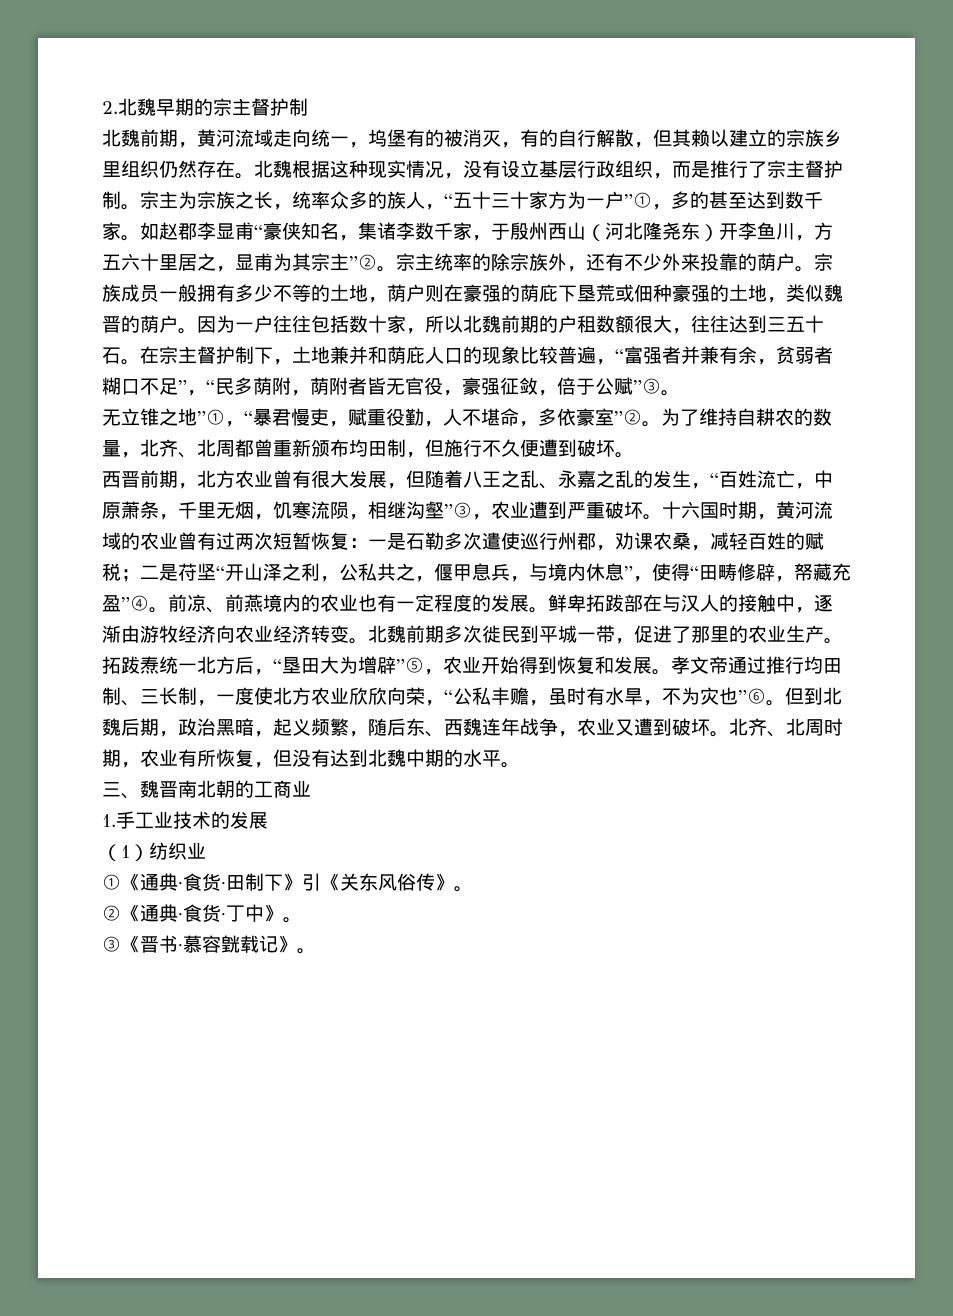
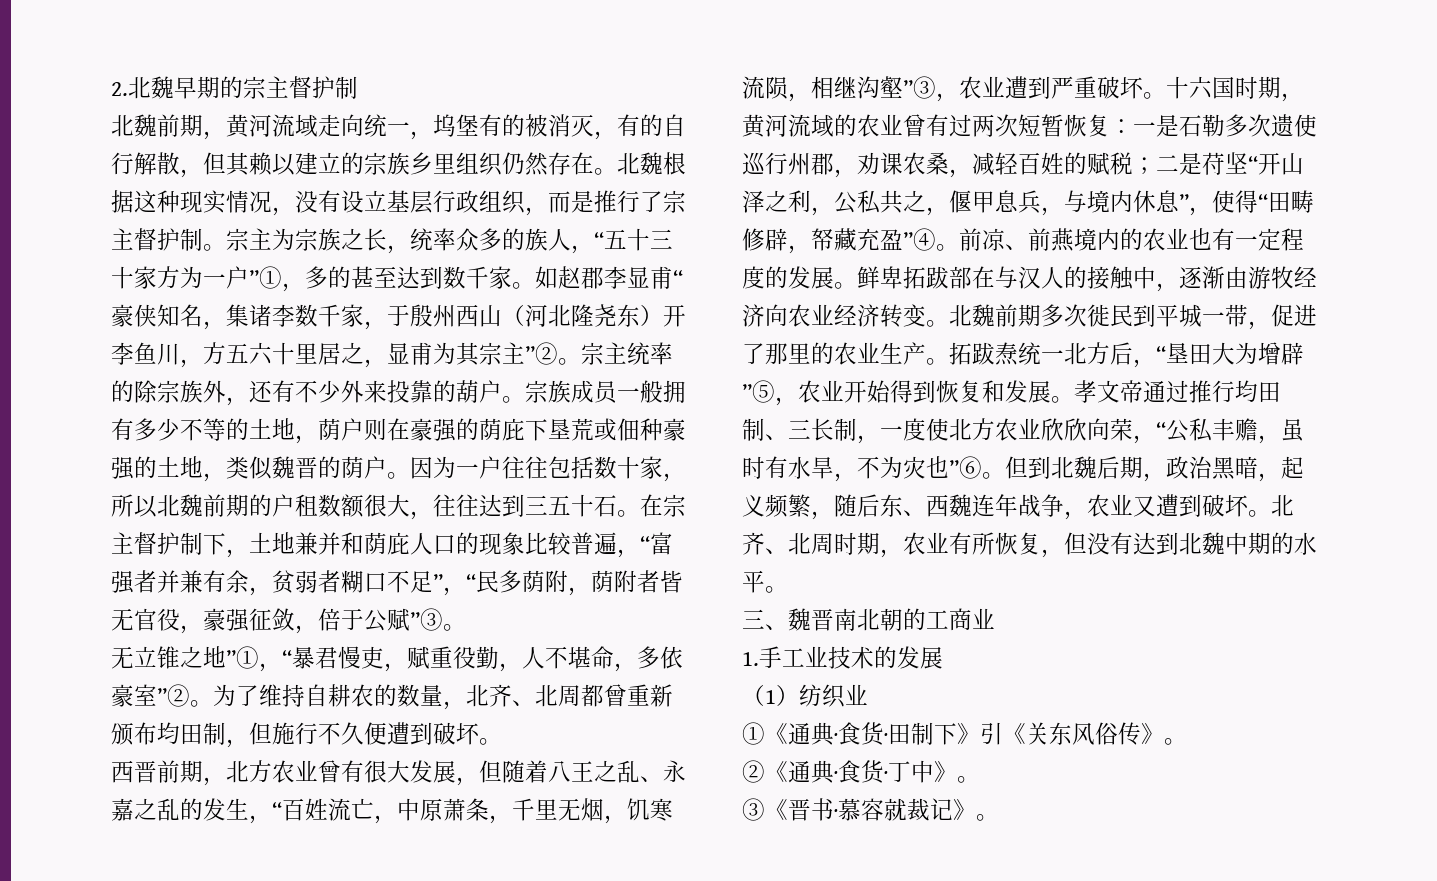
- 宗主统率的除宗族外，还有不少外来投靠的荫户。
+ 宗主统率的除宗族外，还有不少外来投靠的葫户。
- 十六国时期，黄河流域的农业曾有过两次短暂恢复：一是石勒多次遣使巡行州郡，劝课农桑，减轻百姓的赋税；二是苻坚“开山泽之利，公私共之，偃甲息兵，与境内休息”，使得“田畴修辟，帑藏充盈”④。
+ 十六国时期，黄河流域的农业曾有过两次短暂恢复：一是石勒多次遗使巡行州郡，劝课农桑，减轻百姓的赋税；二是苻坚“开山泽之利，公私共之，偃甲息兵，与境内休息”，使得“田畴修辟，帑藏充盈”④。
- ③《晋书·慕容皝载记》。
+ ③《晋书·慕容就裁记》。

